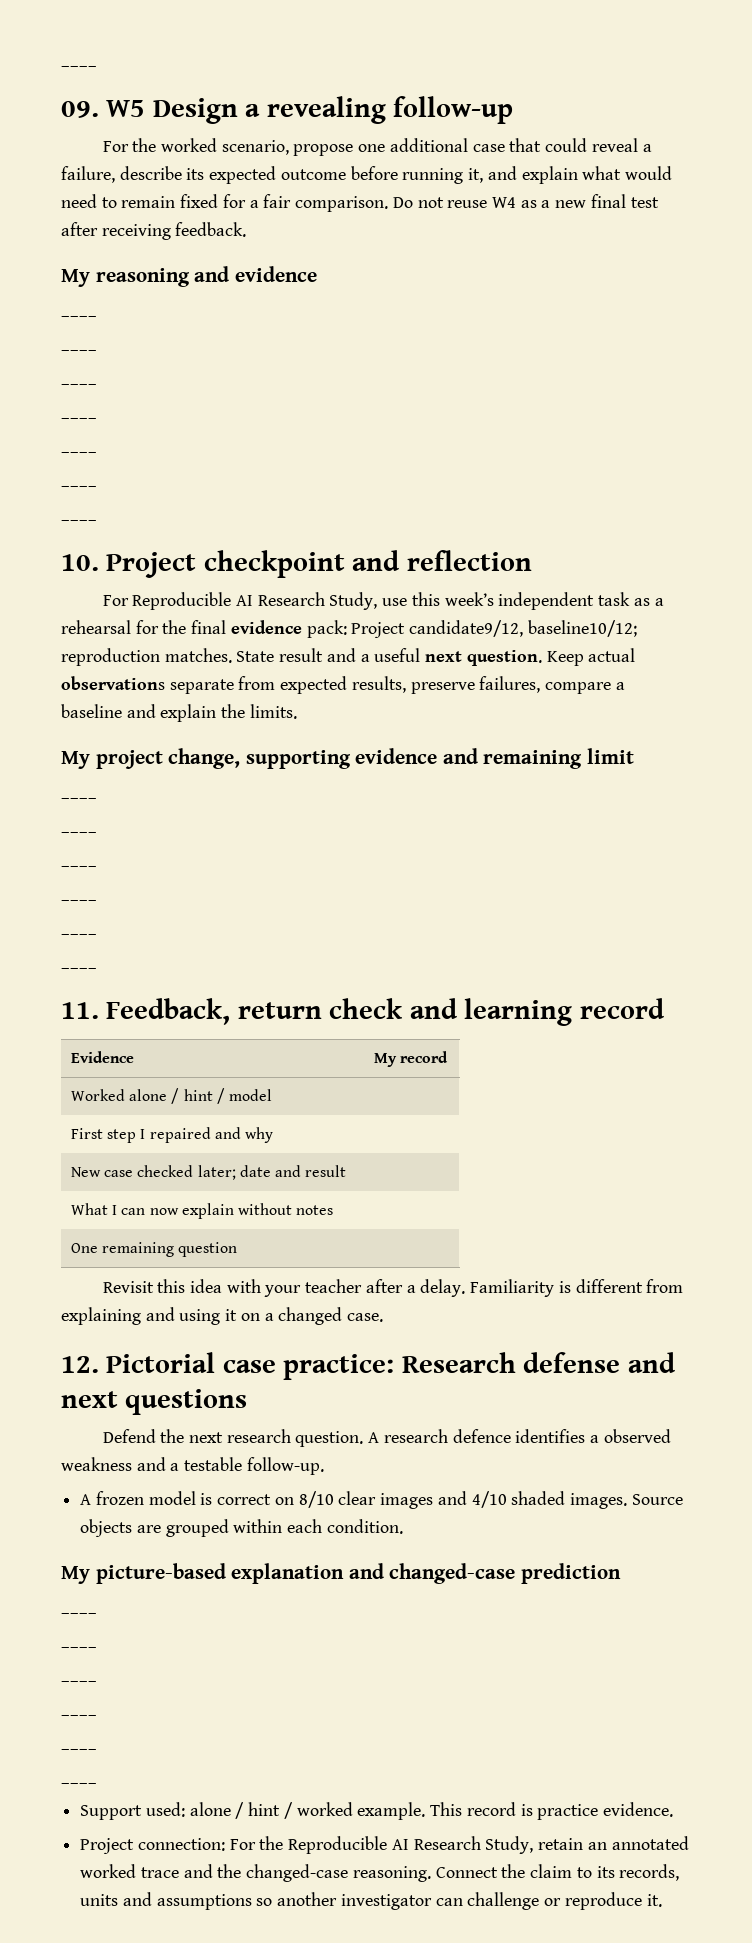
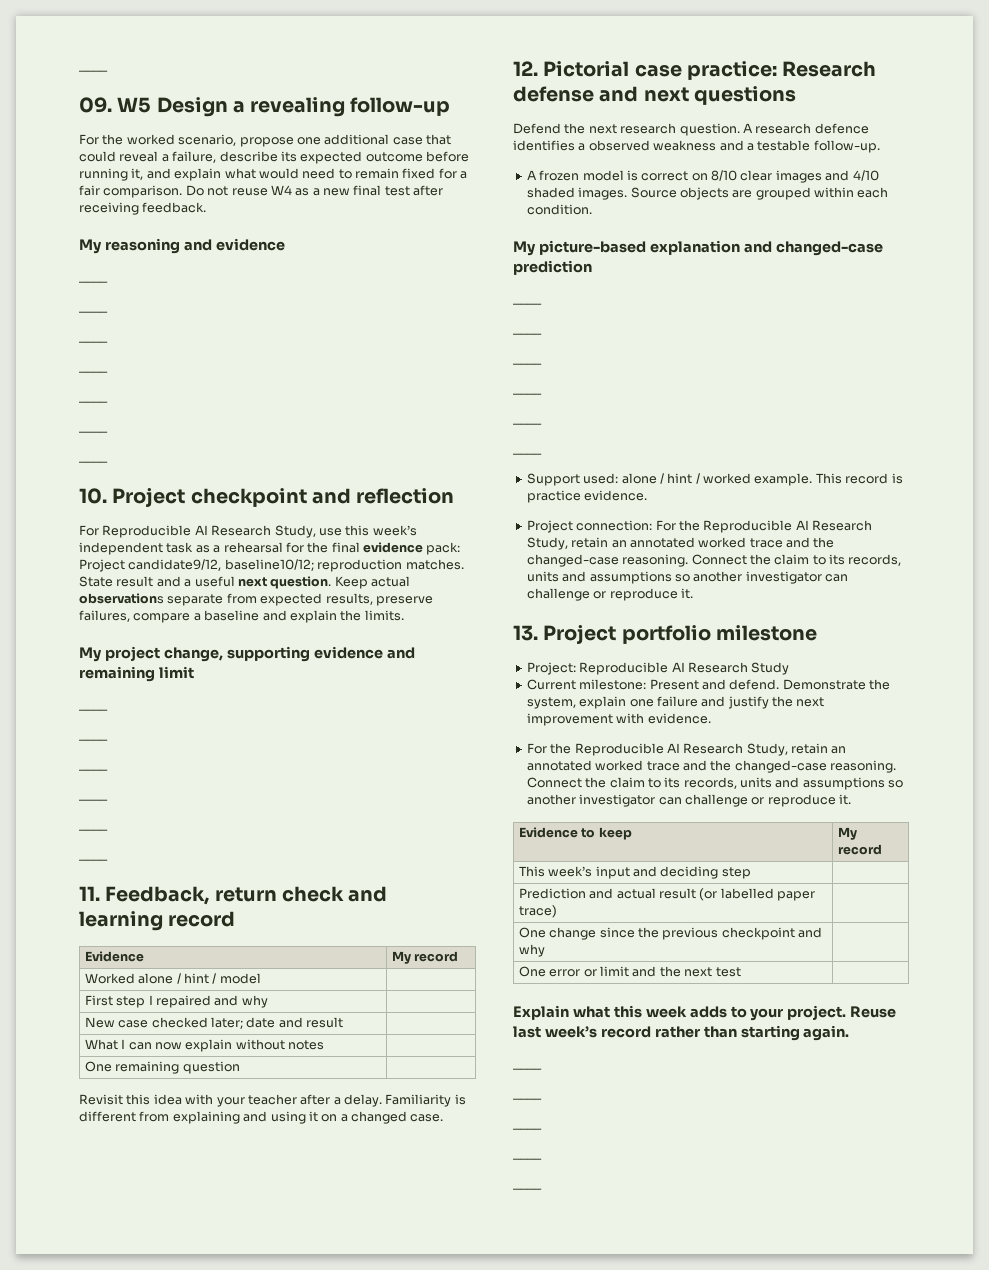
+ 13. Project portfolio milestone
+ Project: Reproducible AI Research Study
+ Current milestone: Present and defend. Demonstrate the system, explain one failure and justify the next improvement with evidence.
+ For the Reproducible AI Research Study, retain an annotated worked trace and the changed-case reasoning. Connect the claim to its records, units and assumptions so another investigator can challenge or reproduce it.
+ Evidence to keep | My record
+ This week’s input and deciding step |
+ Prediction and actual result (or labelled paper trace) |
+ One change since the previous checkpoint and why |
+ One error or limit and the next test |
+ Explain what this week adds to your project. Reuse last week’s record rather than starting again.
+ ____
+ ____
+ ____
+ ____
+ ____

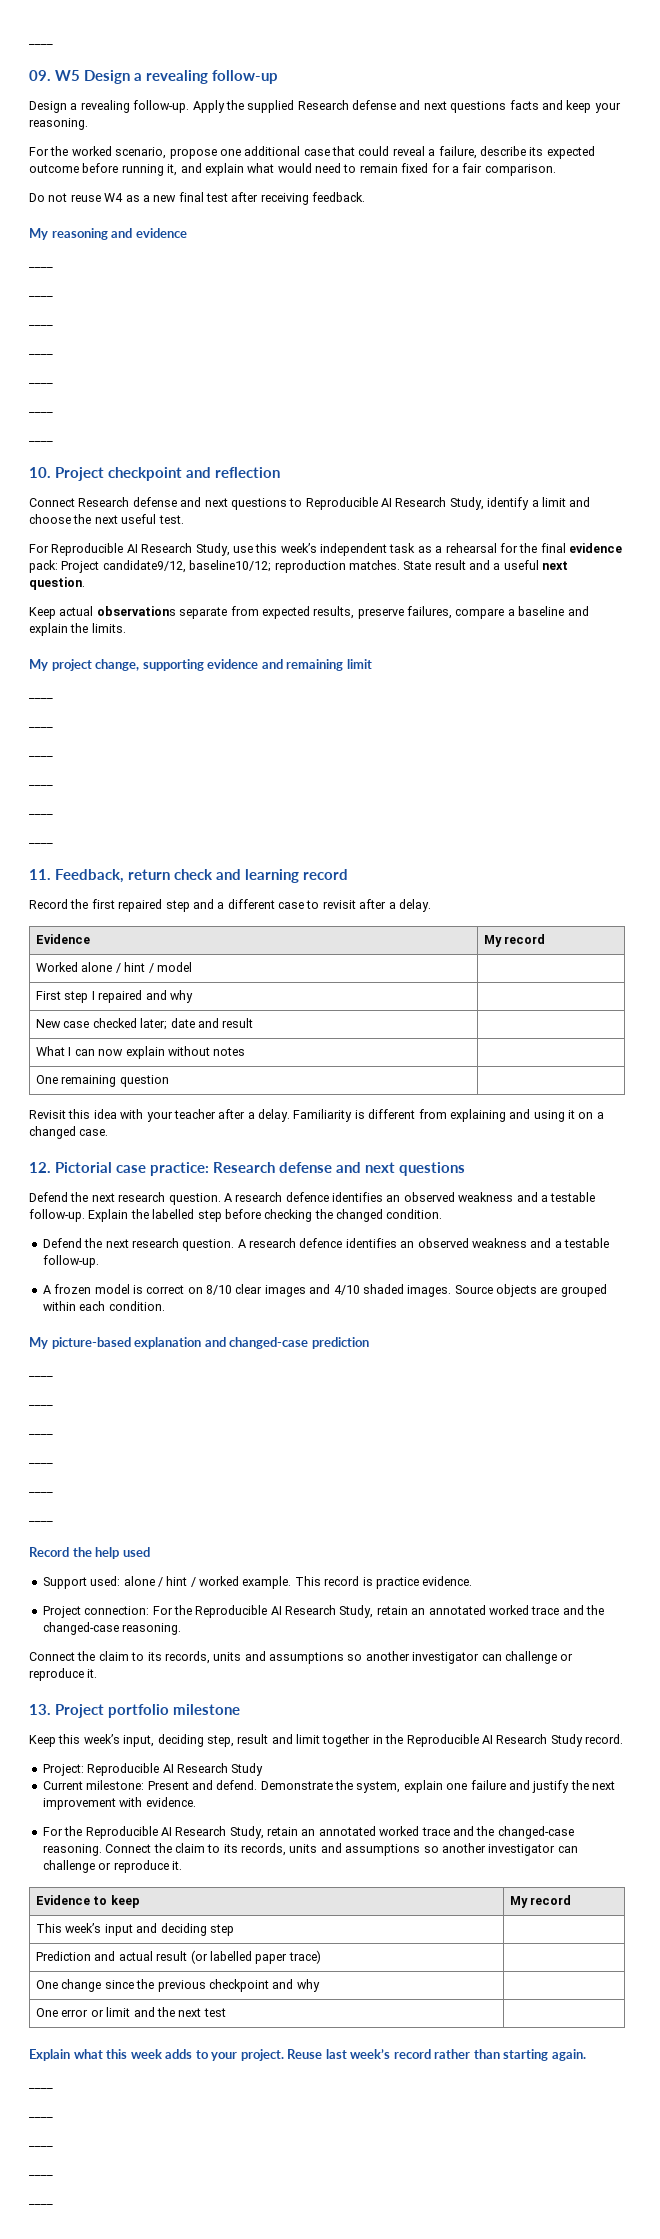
+ Design a revealing follow-up. Apply the supplied Research defense and next questions facts and keep your reasoning.
- For the worked scenario, propose one additional case that could reveal a failure, describe its expected outcome before running it, and explain what would need to remain fixed for a fair comparison. Do not reuse W4 as a new final test after receiving feedback.
+ For the worked scenario, propose one additional case that could reveal a failure, describe its expected outcome before running it, and explain what would need to remain fixed for a fair comparison.
+ Do not reuse W4 as a new final test after receiving feedback.
+ Connect Research defense and next questions to Reproducible AI Research Study, identify a limit and choose the next useful test.
- State result and a useful next question. Keep actual observations separate from expected results, preserve failures, compare a baseline and explain the limits.
+ State result and a useful next question.
+ Keep actual observations separate from expected results, preserve failures, compare a baseline and explain the limits.
+ Record the first repaired step and a different case to revisit after a delay.
- A research defence identifies a observed weakness and a testable follow-up.
+ A research defence identifies an observed weakness and a testable follow-up. Explain the labelled step before checking the changed condition.
+ Defend the next research question. A research defence identifies an observed weakness and a testable follow-up.
+ Record the help used
- Project connection: For the Reproducible AI Research Study, retain an annotated worked trace and the changed-case reasoning. Connect the claim to its records, units and assumptions so another investigator can challenge or reproduce it.
+ Project connection: For the Reproducible AI Research Study, retain an annotated worked trace and the changed-case reasoning.
+ Connect the claim to its records, units and assumptions so another investigator can challenge or reproduce it.
+ Keep this week’s input, deciding step, result and limit together in the Reproducible AI Research Study record.

